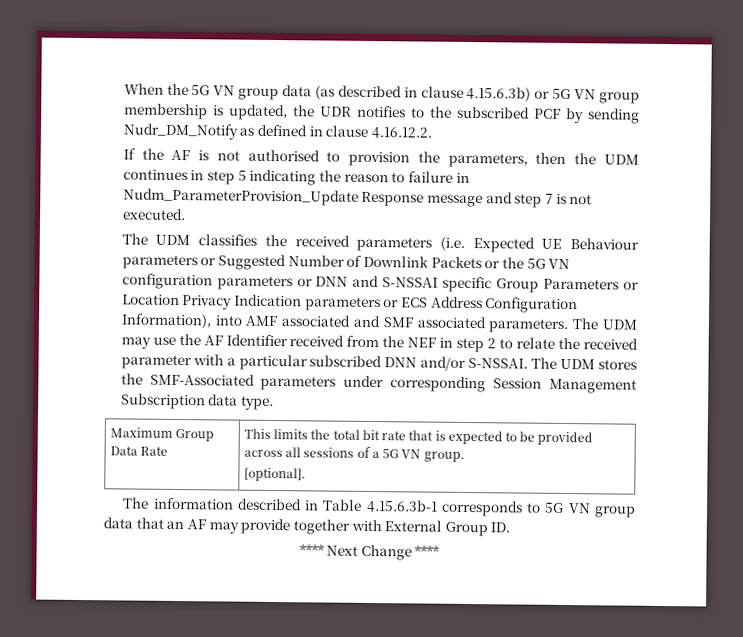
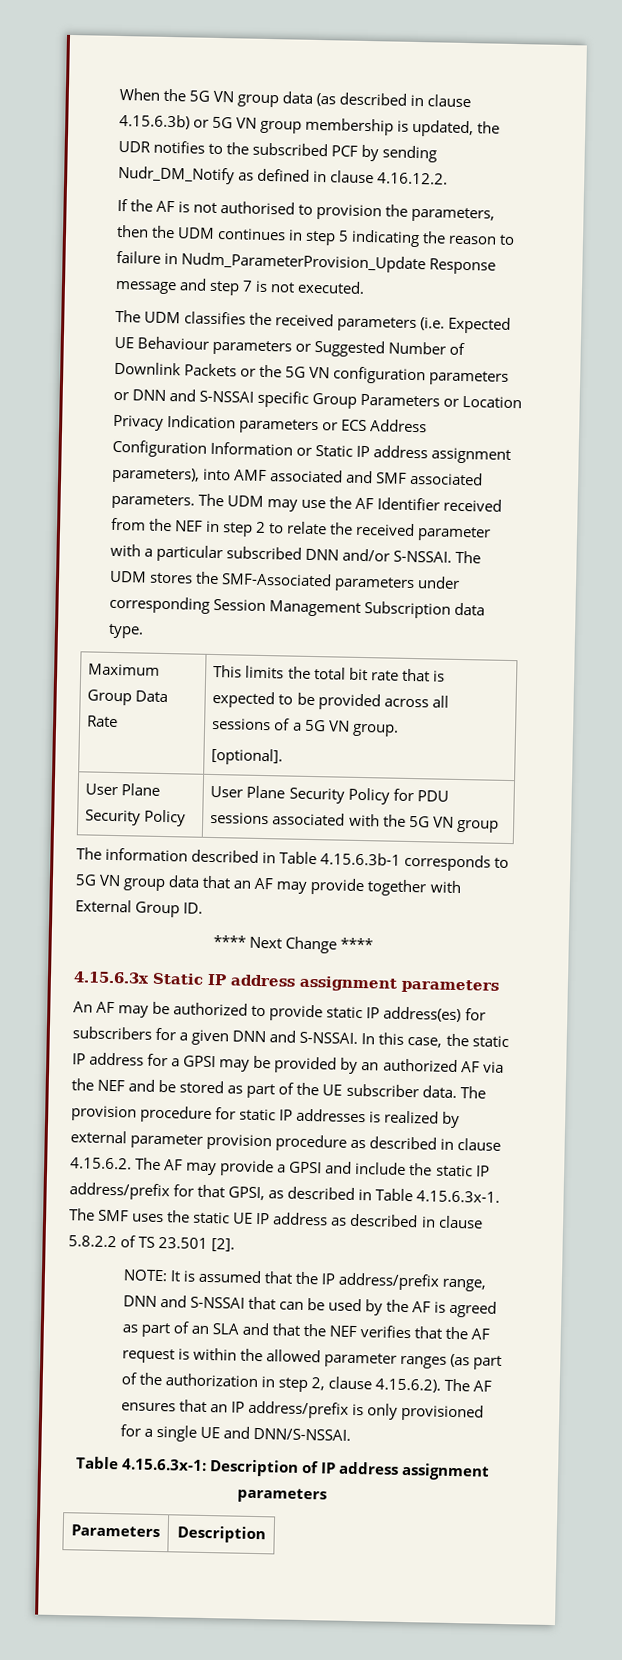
- The UDM classifies the received parameters (i.e. Expected UE Behaviour parameters or Suggested Number of Downlink Packets or the 5G VN configuration parameters or DNN and S-NSSAI specific Group Parameters or Location Privacy Indication parameters or ECS Address Configuration Information), into AMF associated and SMF associated parameters.
+ The UDM classifies the received parameters (i.e. Expected UE Behaviour parameters or Suggested Number of Downlink Packets or the 5G VN configuration parameters or DNN and S-NSSAI specific Group Parameters or Location Privacy Indication parameters or ECS Address Configuration Information or Static IP address assignment parameters), into AMF associated and SMF associated parameters.
+ User Plane Security Policy | User Plane Security Policy for PDU sessions associated with the 5G VN group
+ 4.15.6.3x Static IP address assignment parameters
+ An AF may be authorized to provide static IP address(es) for subscribers for a given DNN and S-NSSAI. In this case, the static IP address for a GPSI may be provided by an authorized AF via the NEF and be stored as part of the UE subscriber data. The provision procedure for static IP addresses is realized by external parameter provision procedure as described in clause 4.15.6.2. The AF may provide a GPSI and include the static IP address/prefix for that GPSI, as described in Table 4.15.6.3x-1. The SMF uses the static UE IP address as described in clause 5.8.2.2 of TS 23.501 [2].
+ NOTE: It is assumed that the IP address/prefix range, DNN and S-NSSAI that can be used by the AF is agreed as part of an SLA and that the NEF verifies that the AF request is within the allowed parameter ranges (as part of the authorization in step 2, clause 4.15.6.2). The AF ensures that an IP address/prefix is only provisioned for a single UE and DNN/S-NSSAI.
+ Table 4.15.6.3x-1: Description of IP address assignment parameters
+ Parameters | Description

